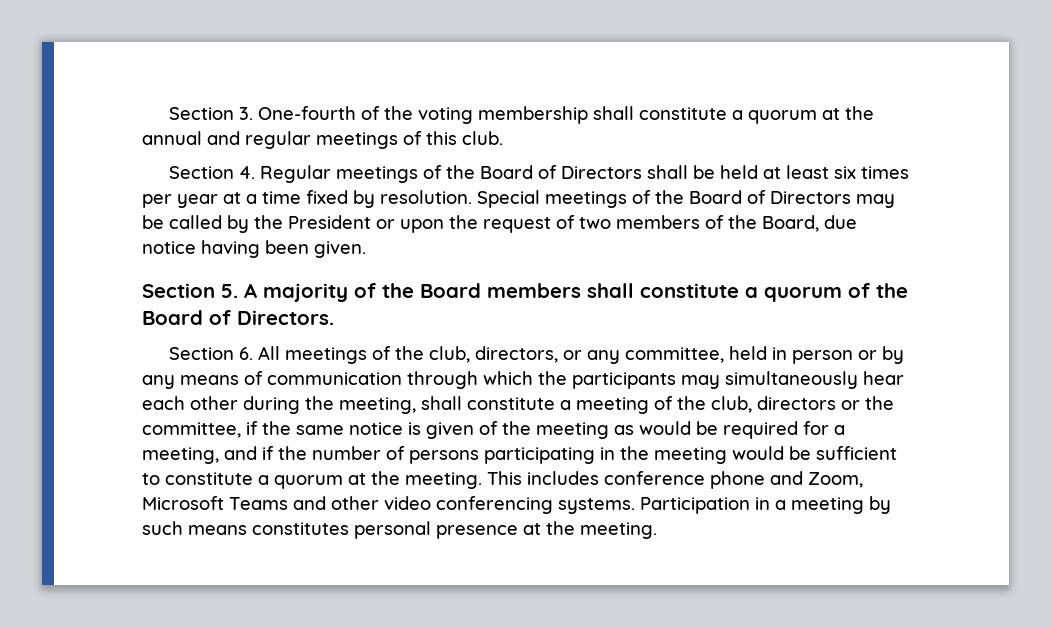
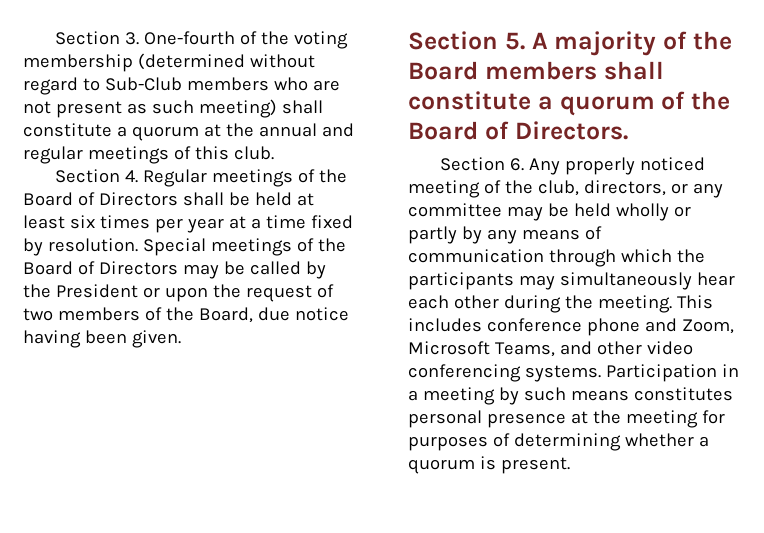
- Section 3. One-fourth of the voting membership shall constitute a quorum at the annual and regular meetings of this club.
+ Section 3. One-fourth of the voting membership (determined without regard to Sub-Club members who are not present as such meeting) shall constitute a quorum at the annual and regular meetings of this club.
- Section 6. All meetings of the club, directors, or any committee, held in person or by any means of communication through which the participants may simultaneously hear each other during the meeting, shall constitute a meeting of the club, directors or the committee, if the same notice is given of the meeting as would be required for a meeting, and if the number of persons participating in the meeting would be sufficient to constitute a quorum at the meeting.
+ Section 6. Any properly noticed meeting of the club, directors, or any committee may be held wholly or partly by any means of communication through which the participants may simultaneously hear each other during the meeting.
- This includes conference phone and Zoom, Microsoft Teams and other video conferencing systems.
+ This includes conference phone and Zoom, Microsoft Teams, and other video conferencing systems.
- Participation in a meeting by such means constitutes personal presence at the meeting.
+ Participation in a meeting by such means constitutes personal presence at the meeting for purposes of determining whether a quorum is present.

